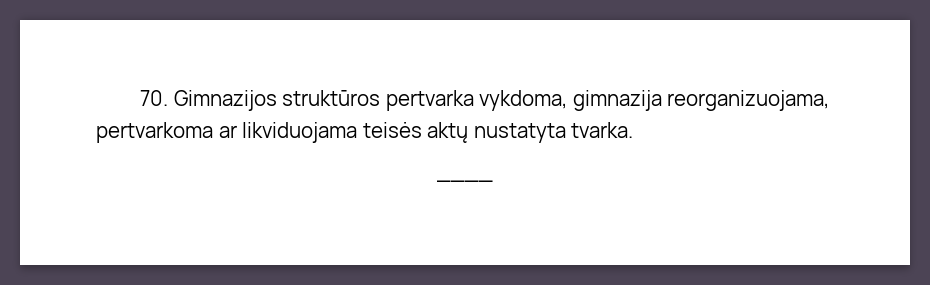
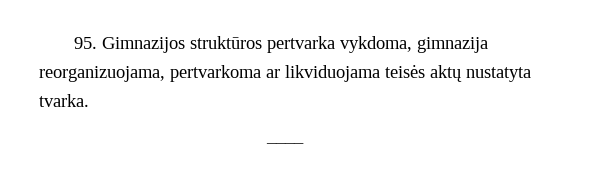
- 70. Gimnazijos struktūros pertvarka vykdoma, gimnazija reorganizuojama, pertvarkoma ar likviduojama teisės aktų nustatyta tvarka.
+ 95. Gimnazijos struktūros pertvarka vykdoma, gimnazija reorganizuojama, pertvarkoma ar likviduojama teisės aktų nustatyta tvarka.

